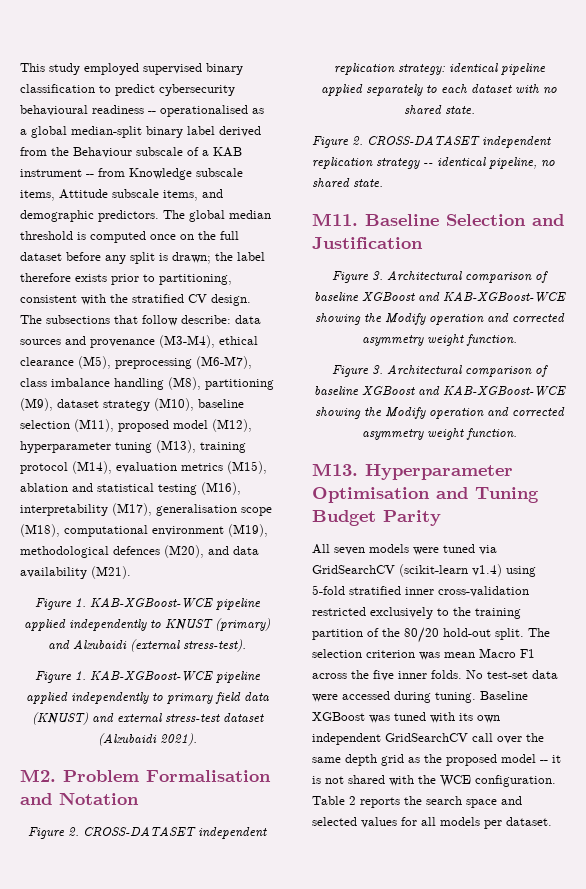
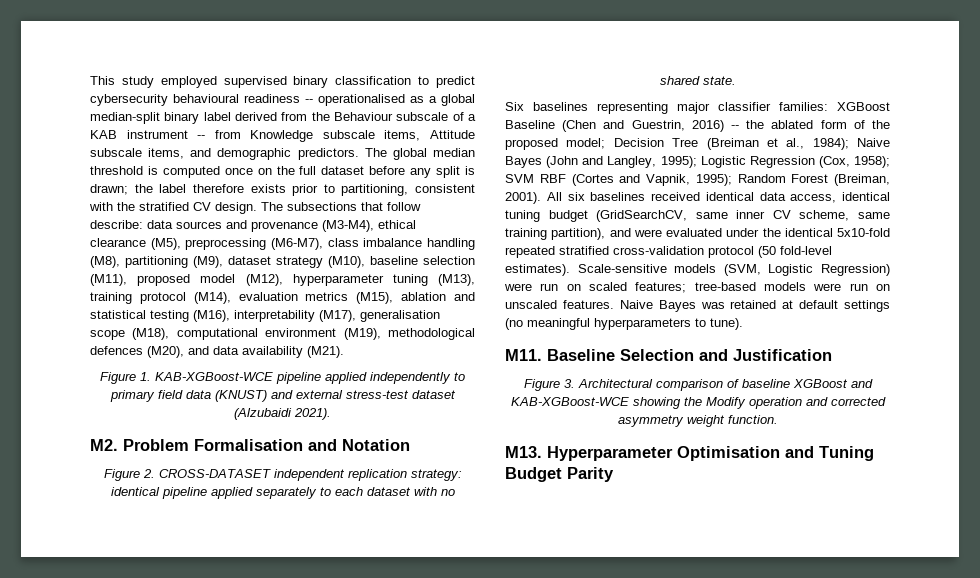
- Figure 1. KAB-XGBoost-WCE pipeline applied independently to KNUST (primary) and Alzubaidi (external stress-test).
- Figure 2. CROSS-DATASET independent replication strategy -- identical pipeline, no shared state.
+ Six baselines representing major classifier families: XGBoost Baseline (Chen and Guestrin, 2016) -- the ablated form of the proposed model; Decision Tree (Breiman et al., 1984); Naive Bayes (John and Langley, 1995); Logistic Regression (Cox, 1958); SVM RBF (Cortes and Vapnik, 1995); Random Forest (Breiman, 2001). All six baselines received identical data access, identical tuning budget (GridSearchCV, same inner CV scheme, same training partition), and were evaluated under the identical 5x10-fold repeated stratified cross-validation protocol (50 fold-level estimates). Scale-sensitive models (SVM, Logistic Regression) were run on scaled features; tree-based models were run on unscaled features. Naive Bayes was retained at default settings (no meaningful hyperparameters to tune).
  M11. Baseline Selection and Justification
- Figure 3. Architectural comparison of baseline XGBoost and KAB-XGBoost-WCE showing the Modify operation and corrected asymmetry weight function.
- All seven models were tuned via GridSearchCV (scikit-learn v1.4) using 5-fold stratified inner cross-validation restricted exclusively to the training partition of the 80/20 hold-out split. The selection criterion was mean Macro F1 across the five inner folds. No test-set data were accessed during tuning. Baseline XGBoost was tuned with its own independent GridSearchCV call over the same depth grid as the proposed model -- it is not shared with the WCE configuration. Table 2 reports the search space and selected values for all models per dataset.

